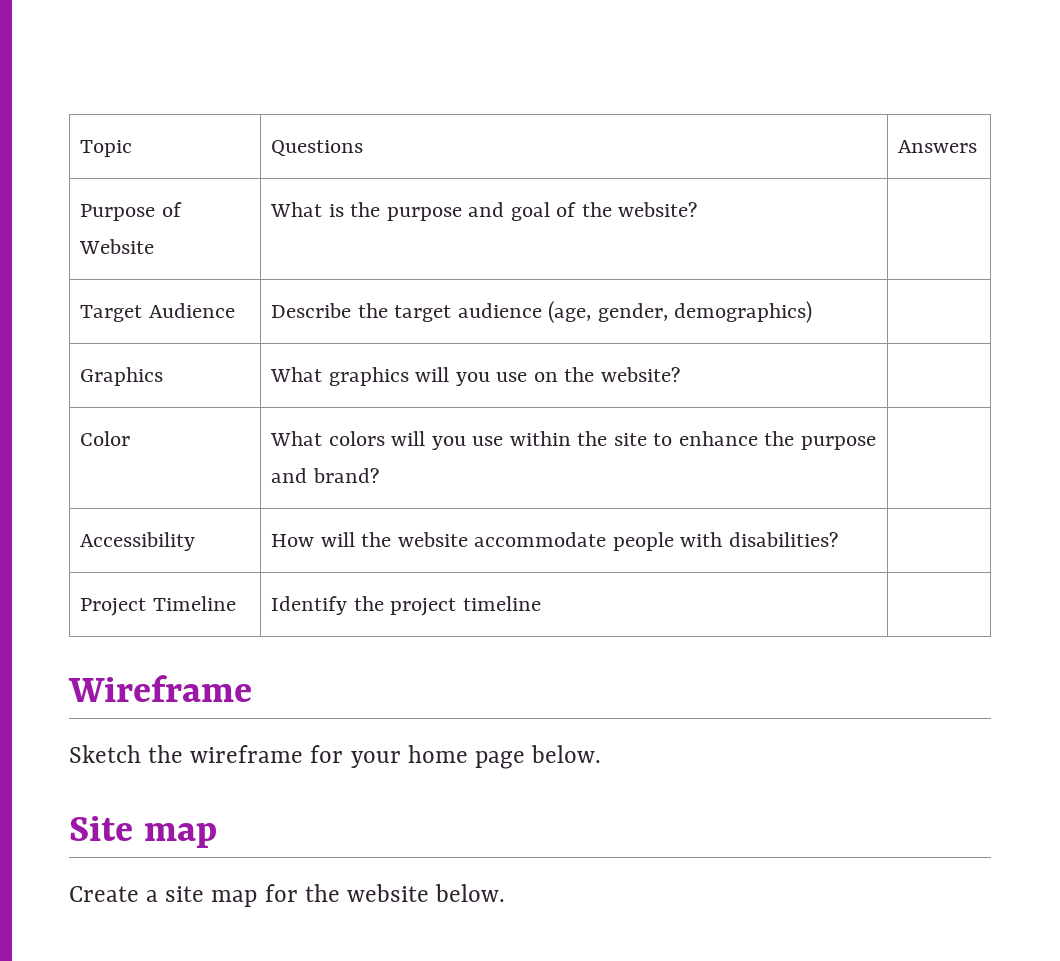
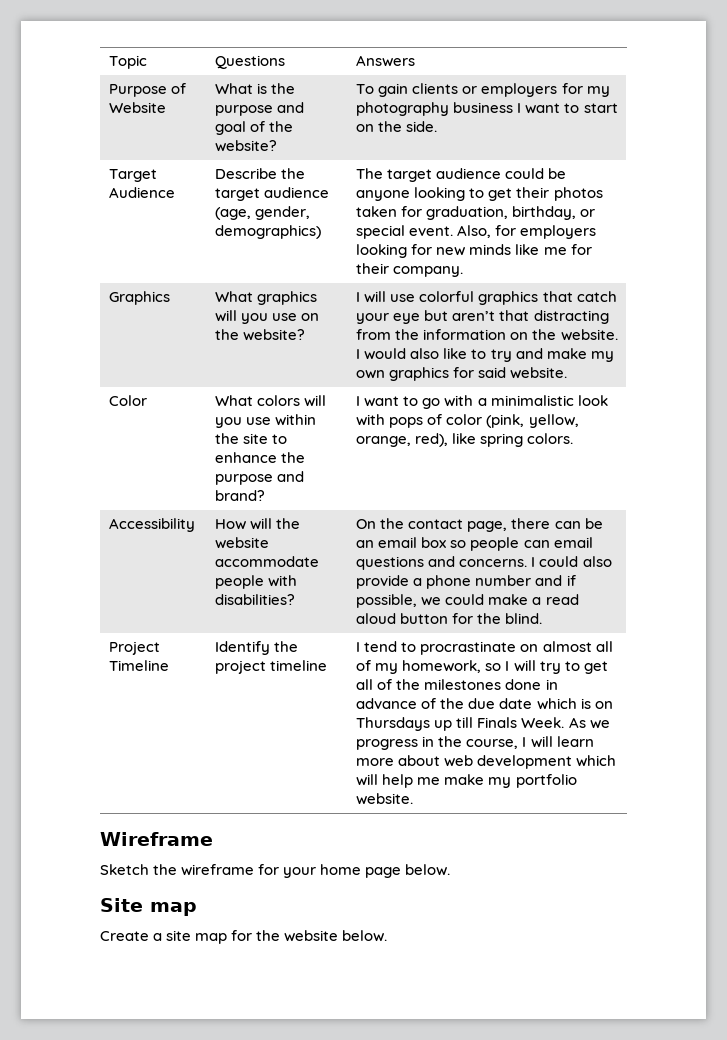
- Purpose of Website | What is the purpose and goal of the website? |
+ Purpose of Website | What is the purpose and goal of the website? | To gain clients or employers for my photography business I want to start on the side.
- Target Audience | Describe the target audience (age, gender, demographics) |
+ Target Audience | Describe the target audience (age, gender, demographics) | The target audience could be anyone looking to get their photos taken for graduation, birthday, or special event. Also, for employers looking for new minds like me for their company.
+ I will use colorful graphics that catch your eye but aren’t that distracting from the information on the website. I would also like to try and make my own graphics for said website.
- Color | What colors will you use within the site to enhance the purpose and brand? |
+ Color | What colors will you use within the site to enhance the purpose and brand? | I want to go with a minimalistic look with pops of color (pink, yellow, orange, red), like spring colors.
+ On the contact page, there can be an email box so people can email questions and concerns. I could also provide a phone number and if possible, we could make a read aloud button for the blind.
+ I tend to procrastinate on almost all of my homework, so I will try to get all of the milestones done in advance of the due date which is on Thursdays up till Finals Week. As we progress in the course, I will learn more about web development which will help me make my portfolio website.

